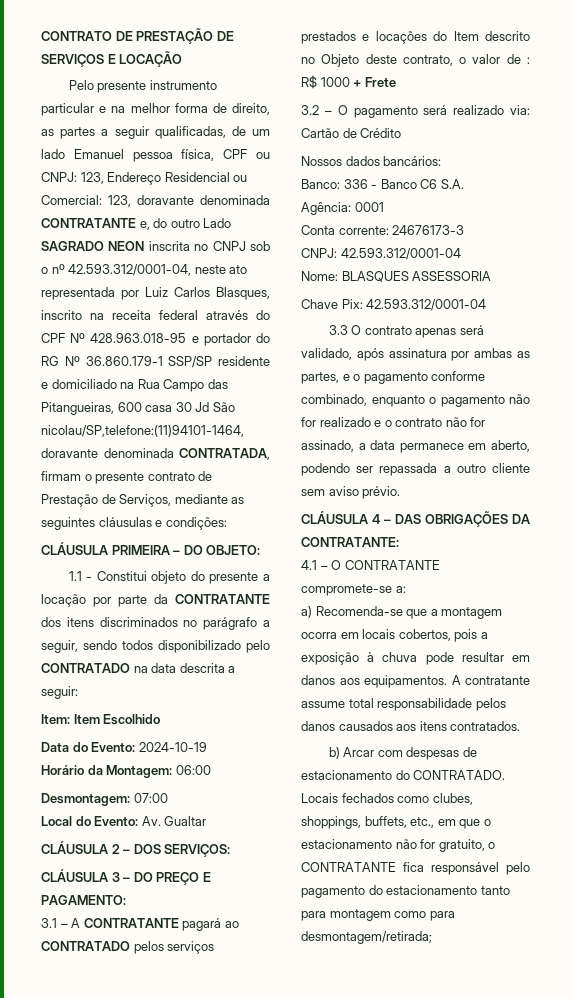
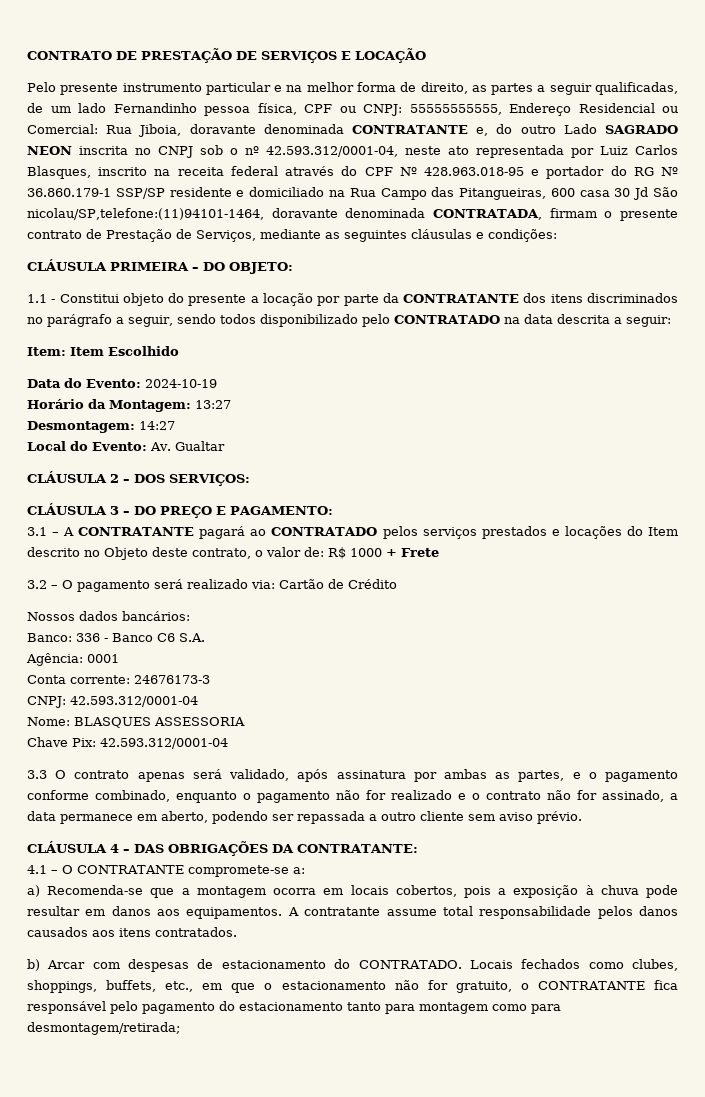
- Pelo presente instrumento particular e na melhor forma de direito, as partes a seguir qualificadas, de um lado Emanuel pessoa física, CPF ou CNPJ:
+ Pelo presente instrumento particular e na melhor forma de direito, as partes a seguir qualificadas, de um lado Fernandinho pessoa física, CPF ou CNPJ:
- 123, Endereço Residencial ou Comercial:
+ 55555555555, Endereço Residencial ou Comercial:
- 123, doravante denominada CONTRATANTE e, do outro Lado SAGRADO NEON inscrita no CNPJ sob o nº 42.593.312/0001-04, neste ato representada por Luiz Carlos Blasques, inscrito na receita federal através do CPF Nº 428.963.018-95 e portador do RG Nº 36.860.179-1 SSP/SP residente e domiciliado na Rua Campo das Pitangueiras, 600 casa 30 Jd São nicolau/SP,telefone:(11)94101-1464, doravante denominada CONTRATADA, firmam o presente contrato de Prestação de Serviços, mediante as seguintes cláusulas e condições:
+ Rua Jiboia, doravante denominada CONTRATANTE e, do outro Lado SAGRADO NEON inscrita no CNPJ sob o nº 42.593.312/0001-04, neste ato representada por Luiz Carlos Blasques, inscrito na receita federal através do CPF Nº 428.963.018-95 e portador do RG Nº 36.860.179-1 SSP/SP residente e domiciliado na Rua Campo das Pitangueiras, 600 casa 30 Jd São nicolau/SP,telefone:(11)94101-1464, doravante denominada CONTRATADA, firmam o presente contrato de Prestação de Serviços, mediante as seguintes cláusulas e condições:
- Horário da Montagem: 06:00
+ Horário da Montagem: 13:27
- Desmontagem: 07:00
+ Desmontagem: 14:27
- 3.1 – A CONTRATANTE pagará ao CONTRATADO pelos serviços prestados e locações do Item descrito no Objeto deste contrato, o valor de : R$ 1000 + Frete
+ 3.1 – A CONTRATANTE pagará ao CONTRATADO pelos serviços prestados e locações do Item descrito no Objeto deste contrato, o valor de: R$ 1000 + Frete

